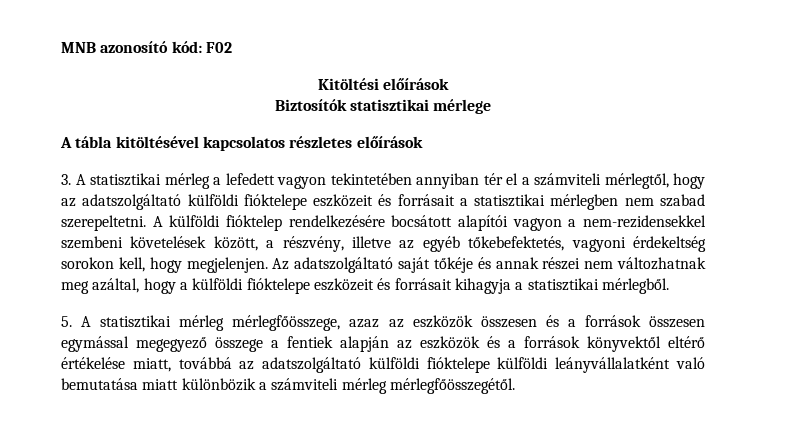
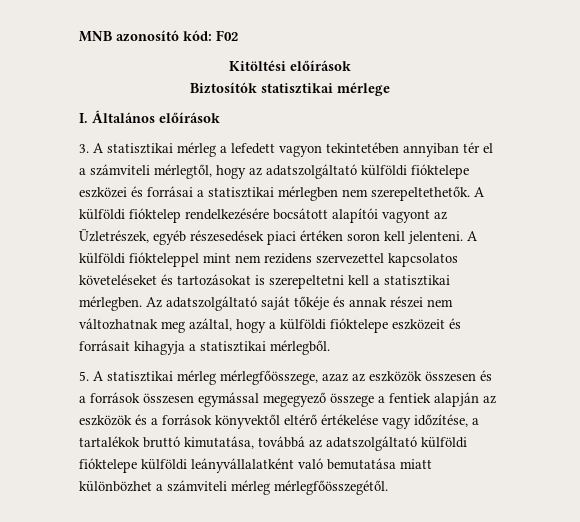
- A tábla kitöltésével kapcsolatos részletes előírások
+ I. Általános előírások
- 3. A statisztikai mérleg a lefedett vagyon tekintetében annyiban tér el a számviteli mérlegtől, hogy az adatszolgáltató külföldi fióktelepe eszközeit és forrásait a statisztikai mérlegben nem szabad szerepeltetni.
+ 3. A statisztikai mérleg a lefedett vagyon tekintetében annyiban tér el a számviteli mérlegtől, hogy az adatszolgáltató külföldi fióktelepe eszközei és forrásai a statisztikai mérlegben nem szerepeltethetők.
- A külföldi fióktelep rendelkezésére bocsátott alapítói vagyon a nem-rezidensekkel szembeni követelések között, a részvény, illetve az egyéb tőkebefektetés, vagyoni érdekeltség sorokon kell, hogy megjelenjen.
+ A külföldi fióktelep rendelkezésére bocsátott alapítói vagyont az Üzletrészek, egyéb részesedések piaci értéken soron kell jelenteni. A külföldi fiókteleppel mint nem rezidens szervezettel kapcsolatos követeléseket és tartozásokat is szerepeltetni kell a statisztikai mérlegben.
- 5. A statisztikai mérleg mérlegfőösszege, azaz az eszközök összesen és a források összesen egymással megegyező összege a fentiek alapján az eszközök és a források könyvektől eltérő értékelése miatt, továbbá az adatszolgáltató külföldi fióktelepe külföldi leányvállalatként való bemutatása miatt különbözik a számviteli mérleg mérlegfőösszegétől.
+ 5. A statisztikai mérleg mérlegfőösszege, azaz az eszközök összesen és a források összesen egymással megegyező összege a fentiek alapján az eszközök és a források könyvektől eltérő értékelése vagy időzítése, a tartalékok bruttó kimutatása, továbbá az adatszolgáltató külföldi fióktelepe külföldi leányvállalatként való bemutatása miatt különbözhet a számviteli mérleg mérlegfőösszegétől.

